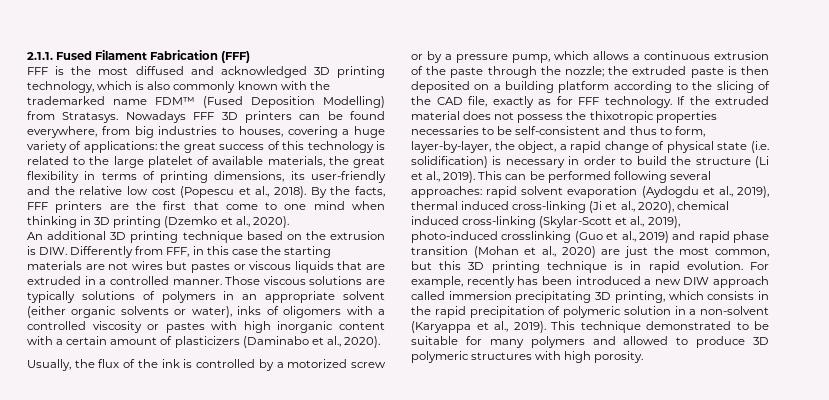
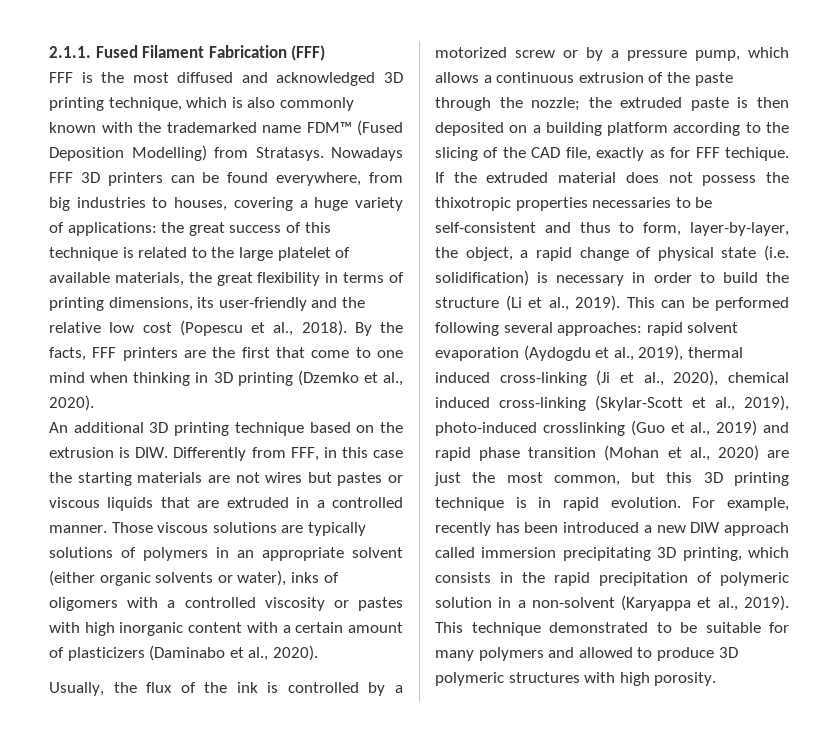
- FFF is the most diffused and acknowledged 3D printing technology, which is also commonly known with the trademarked name FDM™ (Fused Deposition Modelling) from Stratasys.
+ FFF is the most diffused and acknowledged 3D printing technique, which is also commonly known with the trademarked name FDM™ (Fused Deposition Modelling) from Stratasys.
- Nowadays FFF 3D printers can be found everywhere, from big industries to houses, covering a huge variety of applications: the great success of this technology is related to the large platelet of available materials, the great flexibility in terms of printing dimensions, its user-friendly and the relative low cost (Popescu et al., 2018).
+ Nowadays FFF 3D printers can be found everywhere, from big industries to houses, covering a huge variety of applications: the great success of this technique is related to the large platelet of available materials, the great flexibility in terms of printing dimensions, its user-friendly and the relative low cost (Popescu et al., 2018).
- Usually, the flux of the ink is controlled by a motorized screw or by a pressure pump, which allows a continuous extrusion of the paste through the nozzle; the extruded paste is then deposited on a building platform according to the slicing of the CAD file, exactly as for FFF technology.
+ Usually, the flux of the ink is controlled by a motorized screw or by a pressure pump, which allows a continuous extrusion of the paste through the nozzle; the extruded paste is then deposited on a building platform according to the slicing of the CAD file, exactly as for FFF techique.

